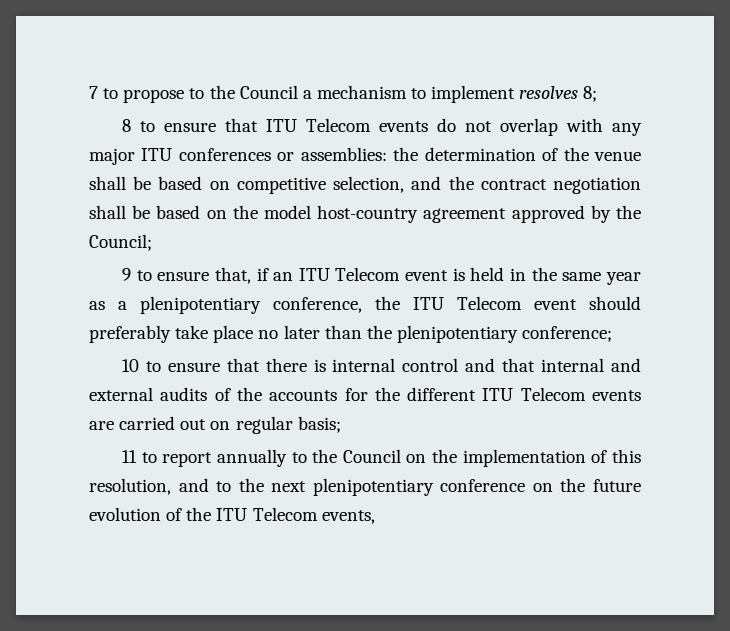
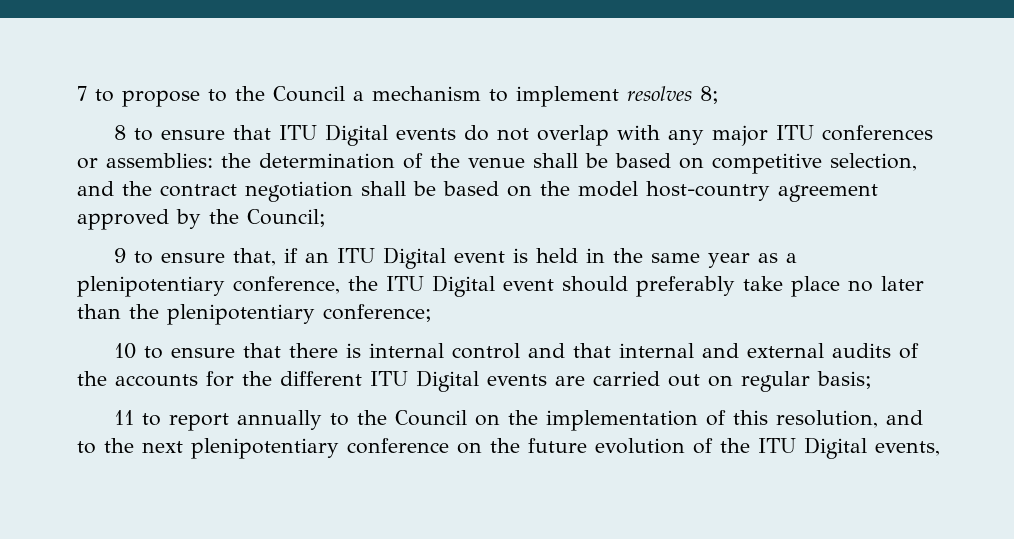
- 8 to ensure that ITU Telecom events do not overlap with any major ITU conferences or assemblies: the determination of the venue shall be based on competitive selection, and the contract negotiation shall be based on the model host-country agreement approved by the Council;
+ 8 to ensure that ITU Digital events do not overlap with any major ITU conferences or assemblies: the determination of the venue shall be based on competitive selection, and the contract negotiation shall be based on the model host-country agreement approved by the Council;
- 9 to ensure that, if an ITU Telecom event is held in the same year as a plenipotentiary conference, the ITU Telecom event should preferably take place no later than the plenipotentiary conference;
+ 9 to ensure that, if an ITU Digital event is held in the same year as a plenipotentiary conference, the ITU Digital event should preferably take place no later than the plenipotentiary conference;
- 10 to ensure that there is internal control and that internal and external audits of the accounts for the different ITU Telecom events are carried out on regular basis;
+ 10 to ensure that there is internal control and that internal and external audits of the accounts for the different ITU Digital events are carried out on regular basis;
- 11 to report annually to the Council on the implementation of this resolution, and to the next plenipotentiary conference on the future evolution of the ITU Telecom events,
+ 11 to report annually to the Council on the implementation of this resolution, and to the next plenipotentiary conference on the future evolution of the ITU Digital events,

